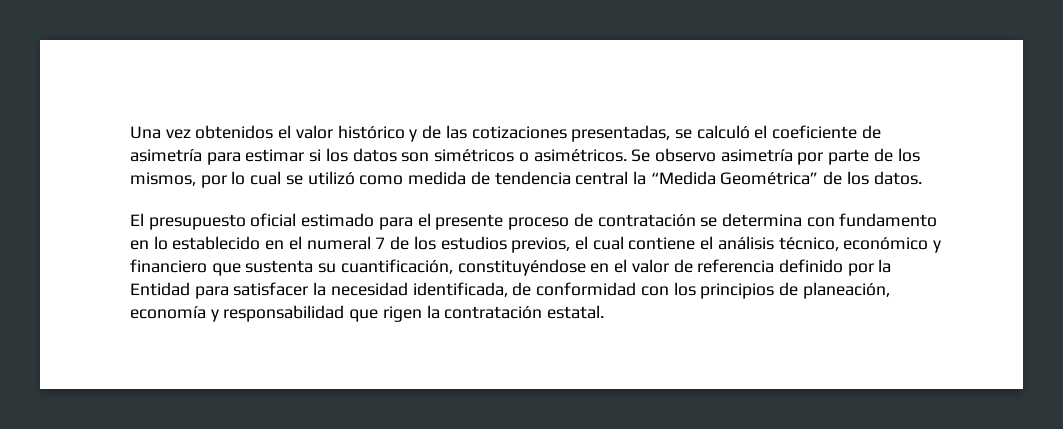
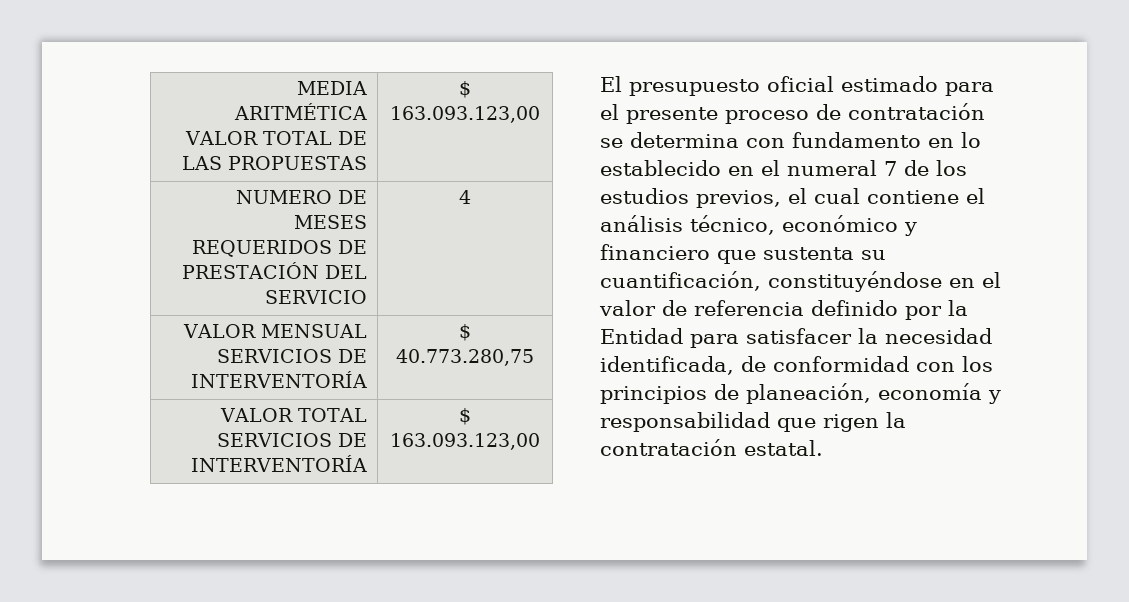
- Una vez obtenidos el valor histórico y de las cotizaciones presentadas, se calculó el coeficiente de asimetría para estimar si los datos son simétricos o asimétricos. Se observo asimetría por parte de los mismos, por lo cual se utilizó como medida de tendencia central la “Medida Geométrica” de los datos.
+ MEDIA ARITMÉTICA VALOR TOTAL DE LAS PROPUESTAS | $ 163.093.123,00
+ NUMERO DE MESES REQUERIDOS DE PRESTACIÓN DEL SERVICIO | 4
+ VALOR MENSUAL SERVICIOS DE INTERVENTORÍA | $ 40.773.280,75
+ VALOR TOTAL SERVICIOS DE INTERVENTORÍA | $ 163.093.123,00

